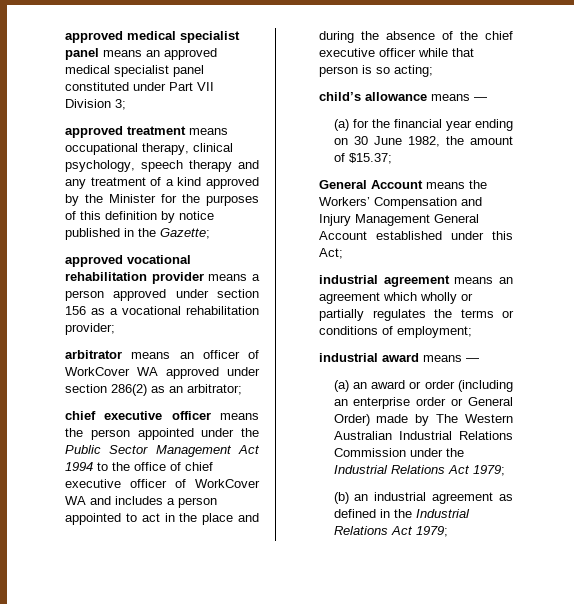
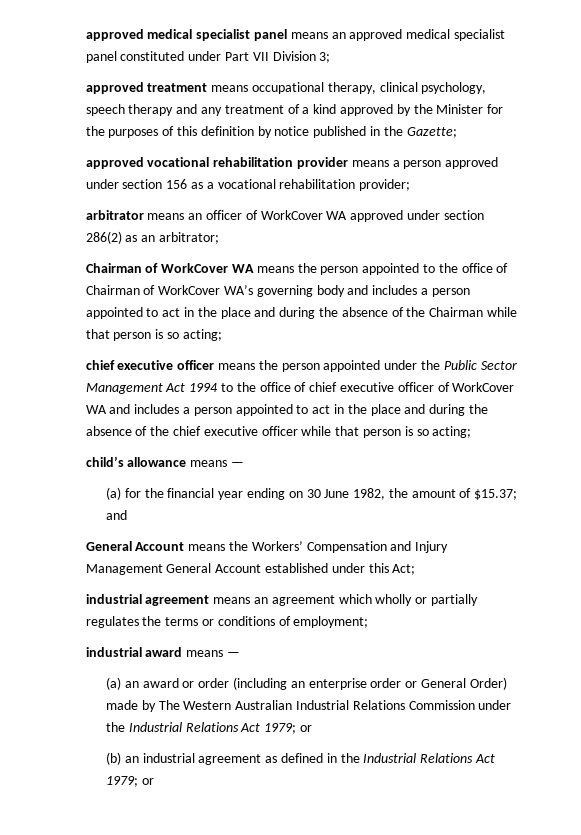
+ Chairman of WorkCover WA means the person appointed to the office of Chairman of WorkCover WA’s governing body and includes a person appointed to act in the place and during the absence of the Chairman while that person is so acting;
- (a) for the financial year ending on 30 June 1982, the amount of $15.37;
+ (a) for the financial year ending on 30 June 1982, the amount of $15.37; and
- (a) an award or order (including an enterprise order or General Order) made by The Western Australian Industrial Relations Commission under the Industrial Relations Act 1979;
+ (a) an award or order (including an enterprise order or General Order) made by The Western Australian Industrial Relations Commission under the Industrial Relations Act 1979; or
- (b) an industrial agreement as defined in the Industrial Relations Act 1979;
+ (b) an industrial agreement as defined in the Industrial Relations Act 1979; or

